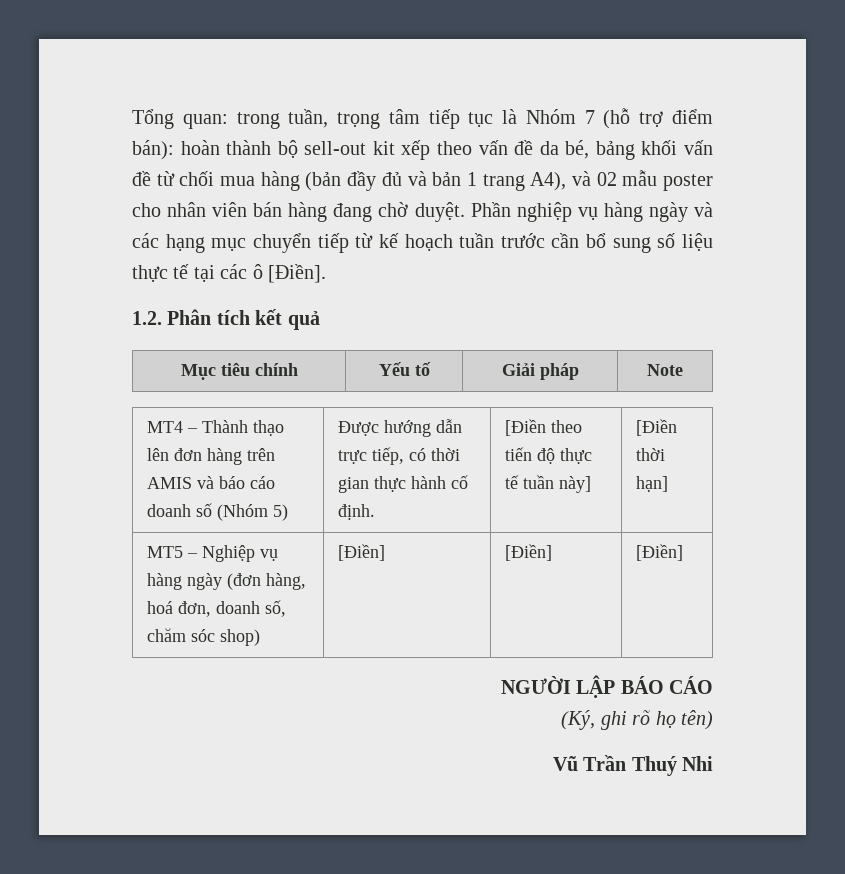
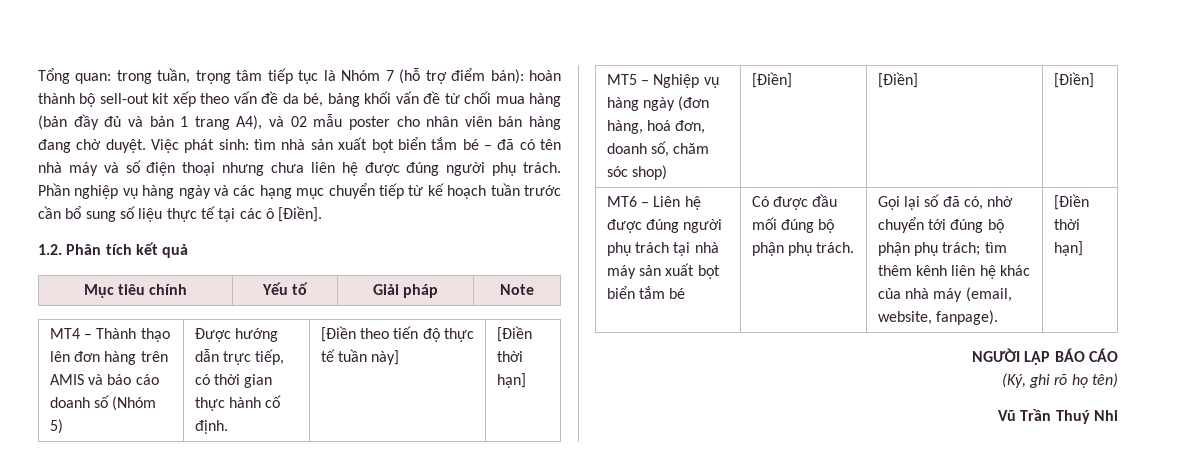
+ Việc phát sinh: tìm nhà sản xuất bọt biển tắm bé – đã có tên nhà máy và số điện thoại nhưng chưa liên hệ được đúng người phụ trách.
+ MT6 – Liên hệ được đúng người phụ trách tại nhà máy sản xuất bọt biển tắm bé | Có được đầu mối đúng bộ phận phụ trách. | Gọi lại số đã có, nhờ chuyển tới đúng bộ phận phụ trách; tìm thêm kênh liên hệ khác của nhà máy (email, website, fanpage). | [Điền thời hạn]

